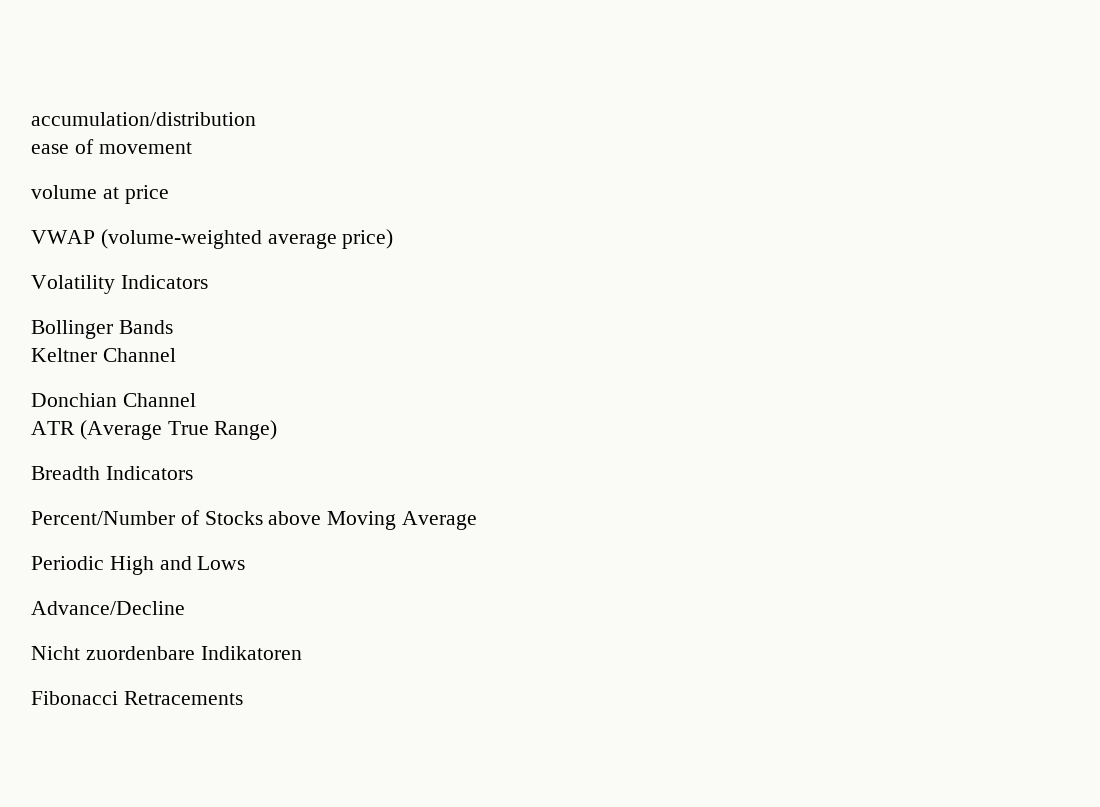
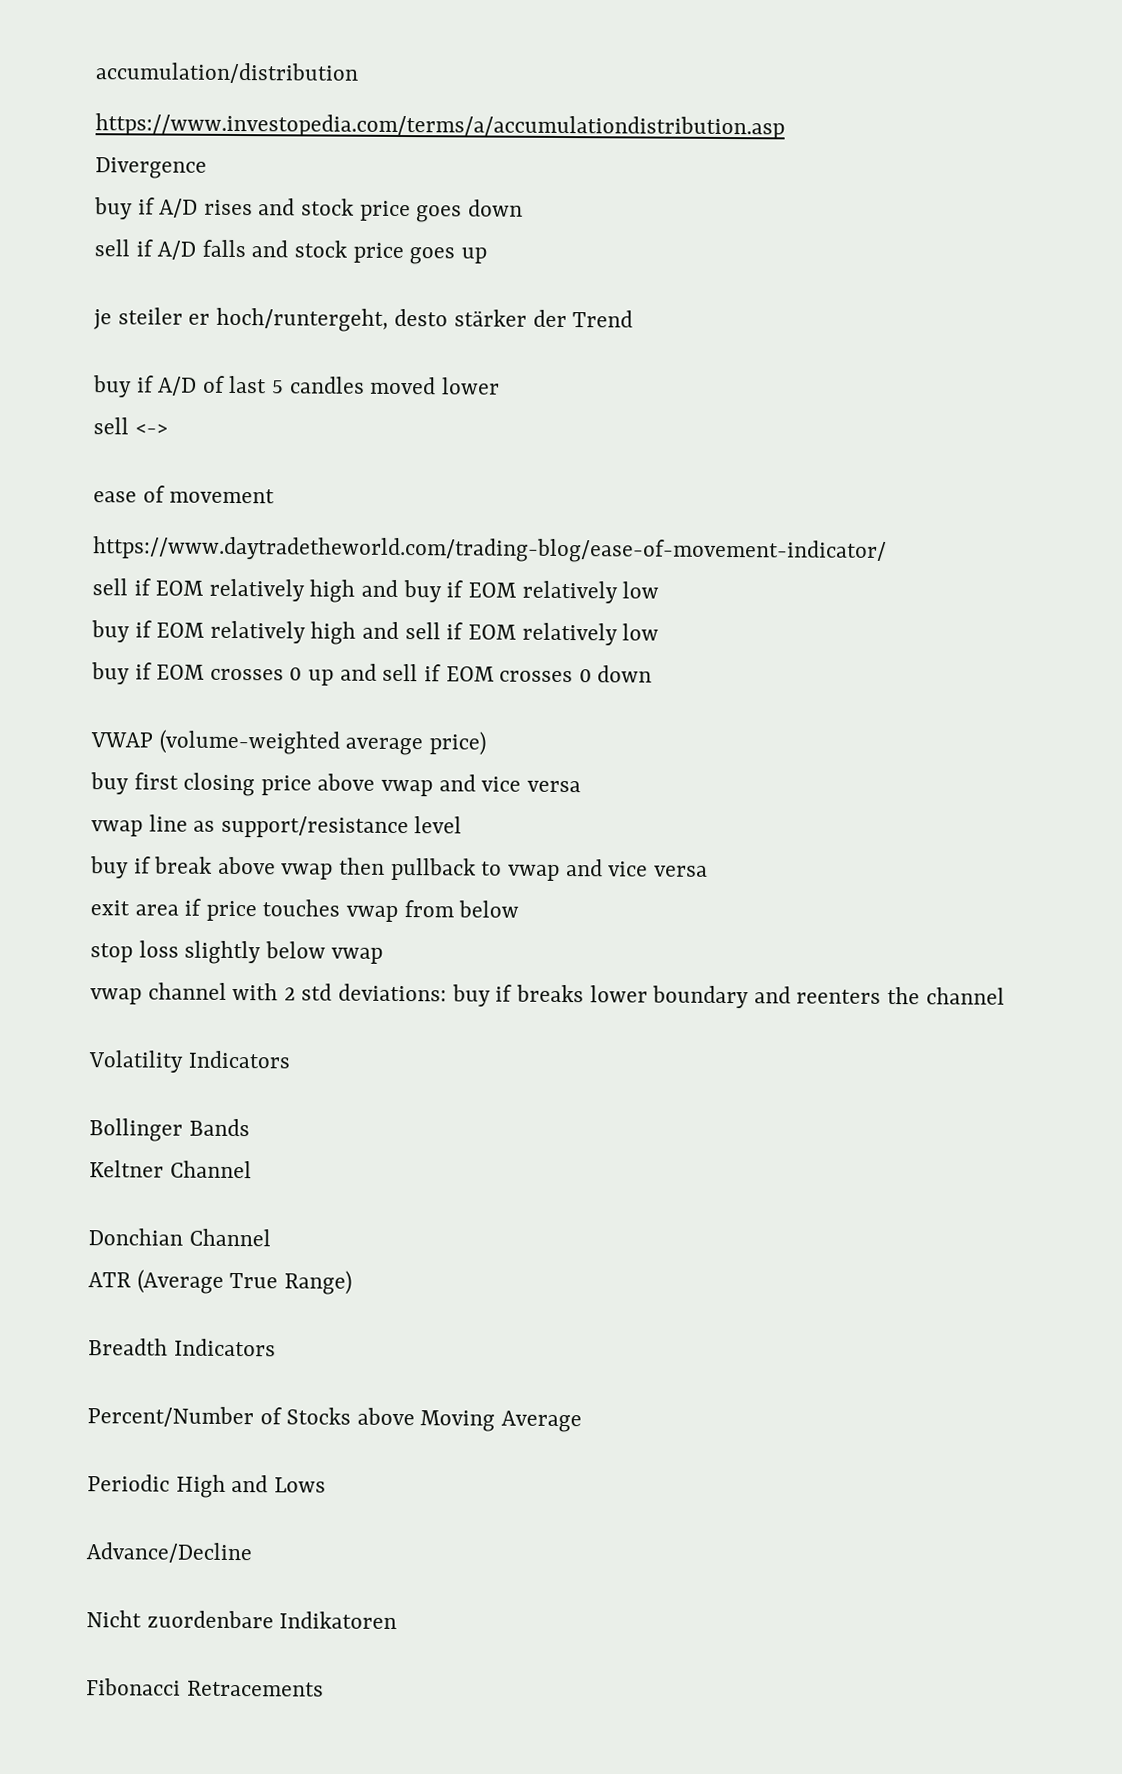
+ https://www.investopedia.com/terms/a/accumulationdistribution.asp
+ Divergence
+ buy if A/D rises and stock price goes down
+ sell if A/D falls and stock price goes up
+ je steiler er hoch/runtergeht, desto stärker der Trend
+ buy if A/D of last 5 candles moved lower
+ sell <->
  ease of movement
- volume at price
+ https://www.daytradetheworld.com/trading-blog/ease-of-movement-indicator/
+ sell if EOM relatively high and buy if EOM relatively low
+ buy if EOM relatively high and sell if EOM relatively low
+ buy if EOM crosses 0 up and sell if EOM crosses 0 down
  VWAP (volume-weighted average price)
+ buy first closing price above vwap and vice versa
+ vwap line as support/resistance level
+ buy if break above vwap then pullback to vwap and vice versa
+ exit area if price touches vwap from below
+ stop loss slightly below vwap
+ vwap channel with 2 std deviations: buy if breaks lower boundary and reenters the channel

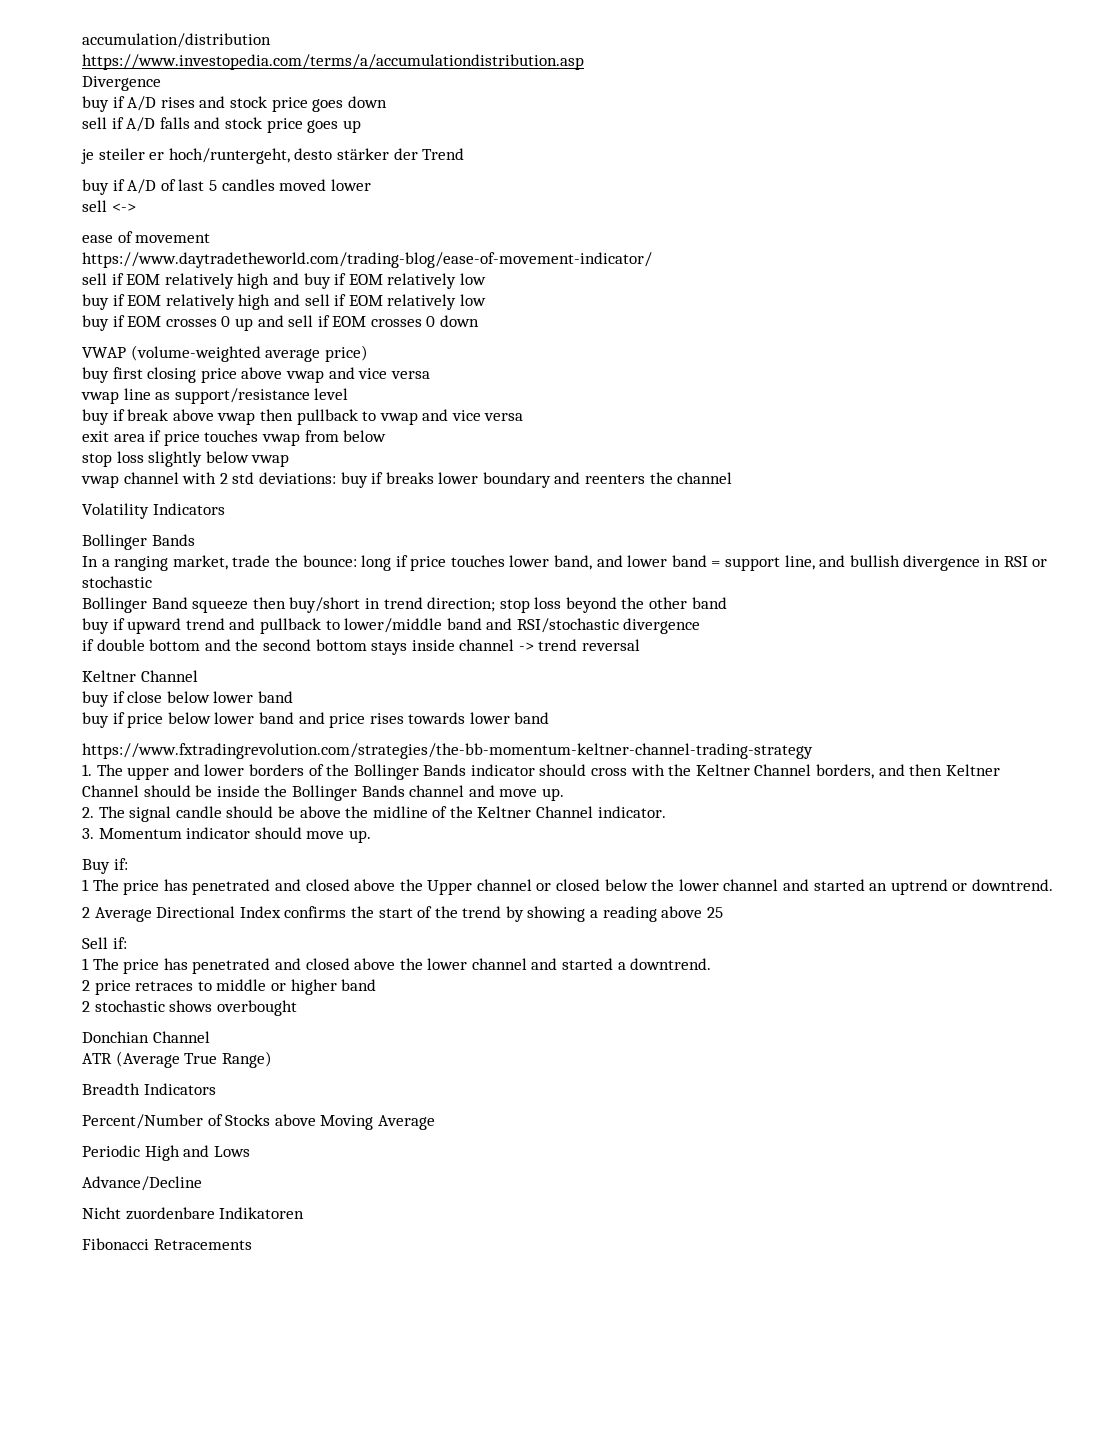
+ In a ranging market, trade the bounce: long if price touches lower band, and lower band = support line, and bullish divergence in RSI or stochastic
+ Bollinger Band squeeze then buy/short in trend direction; stop loss beyond the other band
+ buy if upward trend and pullback to lower/middle band and RSI/stochastic divergence
+ if double bottom and the second bottom stays inside channel -> trend reversal
  Keltner Channel
+ buy if close below lower band
+ buy if price below lower band and price rises towards lower band
+ https://www.fxtradingrevolution.com/strategies/the-bb-momentum-keltner-channel-trading-strategy
+ 1. The upper and lower borders of the Bollinger Bands indicator should cross with the Keltner Channel borders, and then Keltner Channel should be inside the Bollinger Bands channel and move up.
+ 2. The signal candle should be above the midline of the Keltner Channel indicator.
+ 3. Momentum indicator should move up.
+ Buy if:
+ 1 The price has penetrated and closed above the Upper channel or closed below the lower channel and started an uptrend or downtrend.
+ 2 Average Directional Index confirms the start of the trend by showing a reading above 25
+ Sell if:
+ 1 The price has penetrated and closed above the lower channel and started a downtrend.
+ 2 price retraces to middle or higher band
+ 2 stochastic shows overbought

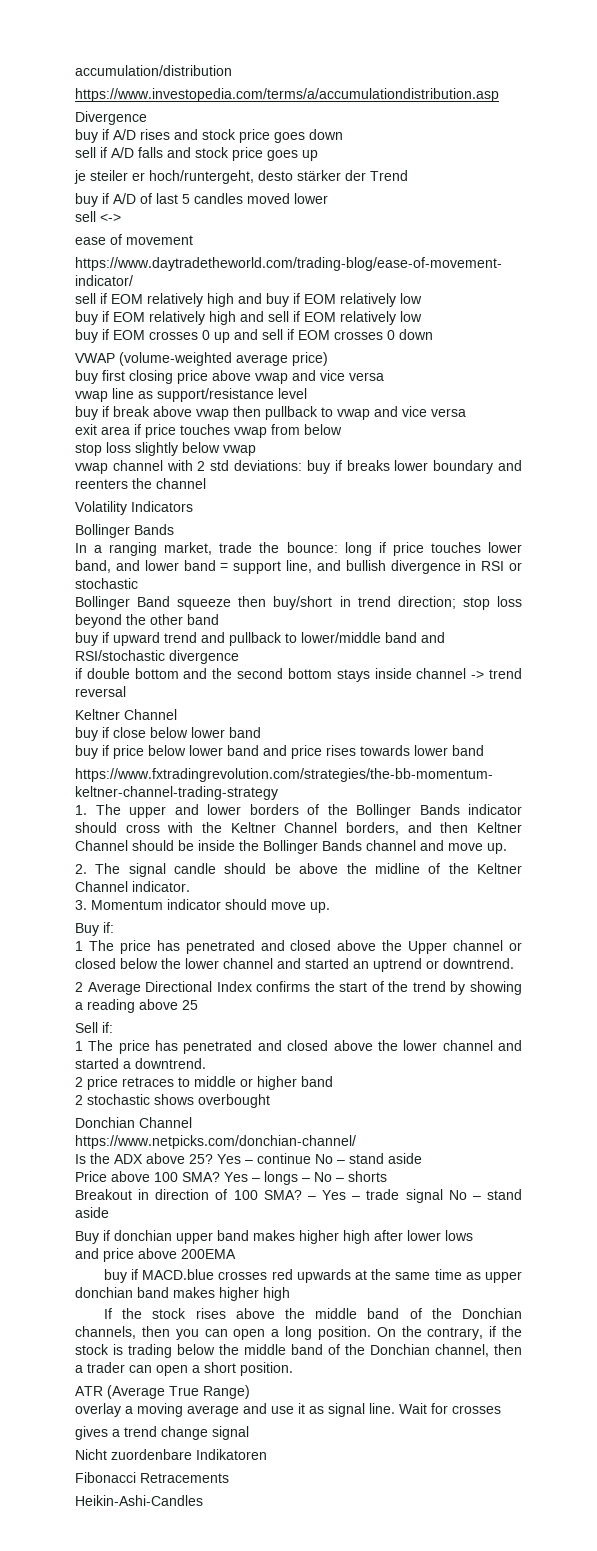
+ https://www.netpicks.com/donchian-channel/
+ Is the ADX above 25? Yes – continue No – stand aside
+ Price above 100 SMA? Yes – longs – No – shorts
+ Breakout in direction of 100 SMA? – Yes – trade signal No – stand aside
+ Buy if donchian upper band makes higher high after lower lows
+ and price above 200EMA
+ buy if MACD.blue crosses red upwards at the same time as upper donchian band makes higher high
+ If the stock rises above the middle band of the Donchian channels, then you can open a long position. On the contrary, if the stock is trading below the middle band of the Donchian channel, then a trader can open a short position.
  ATR (Average True Range)
- Breadth Indicators
- Percent/Number of Stocks above Moving Average
- Periodic High and Lows
- Advance/Decline
+ overlay a moving average and use it as signal line. Wait for crosses
+ gives a trend change signal
+ Heikin-Ashi-Candles

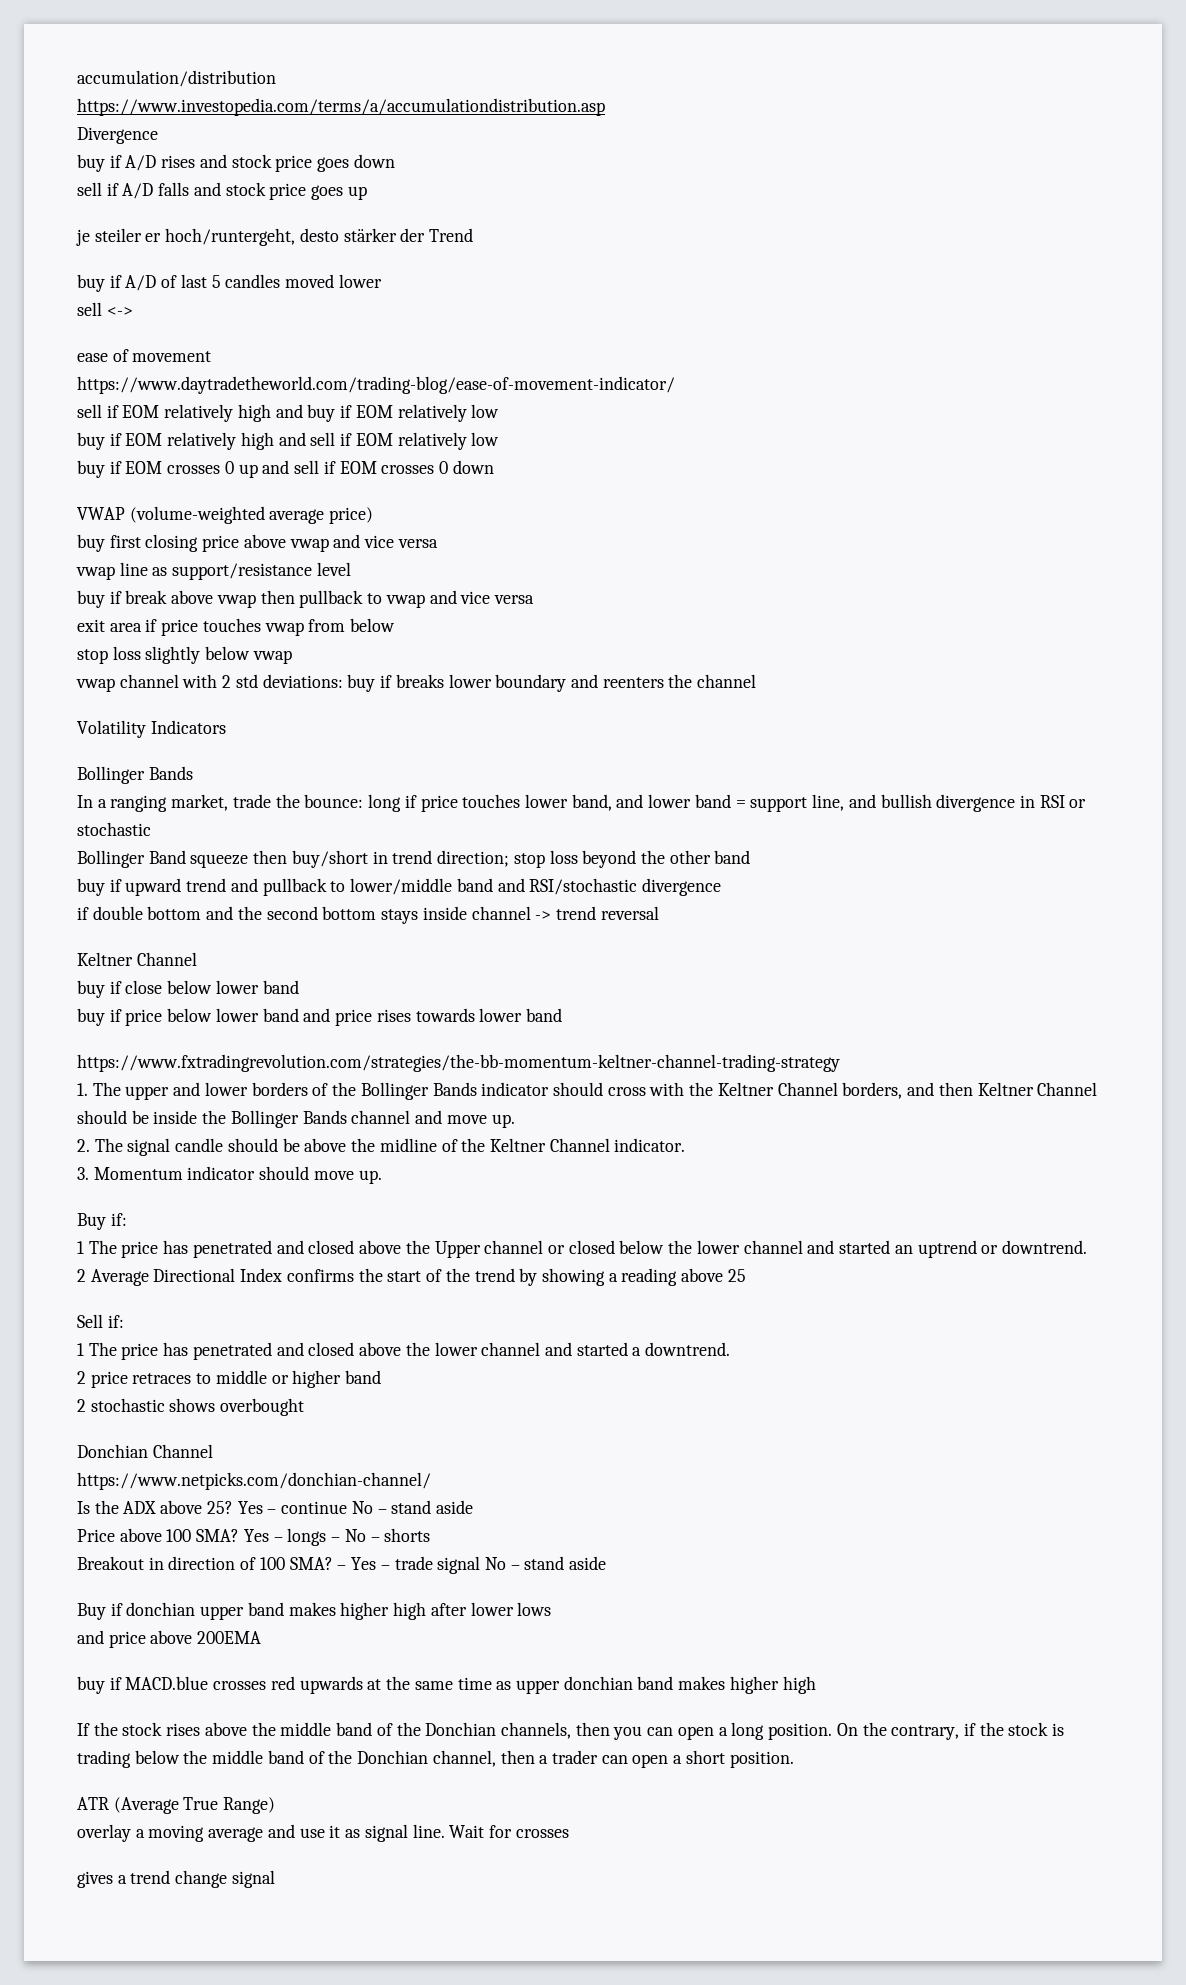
- Nicht zuordenbare Indikatoren
- Fibonacci Retracements
- Heikin-Ashi-Candles

